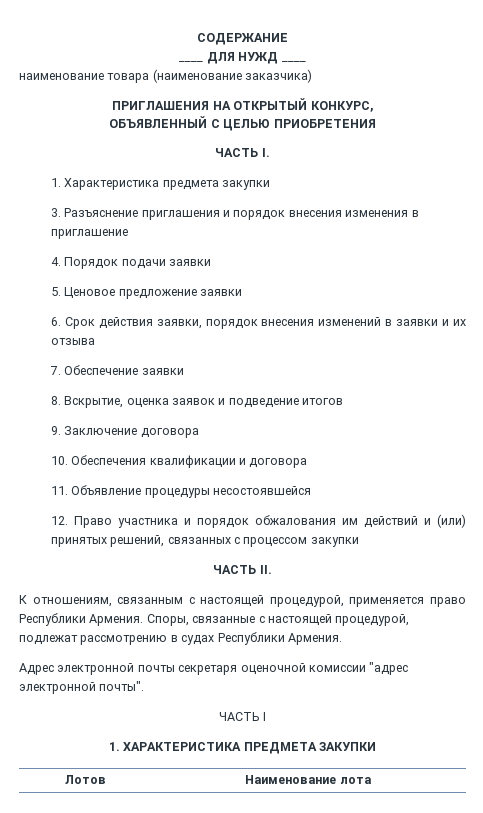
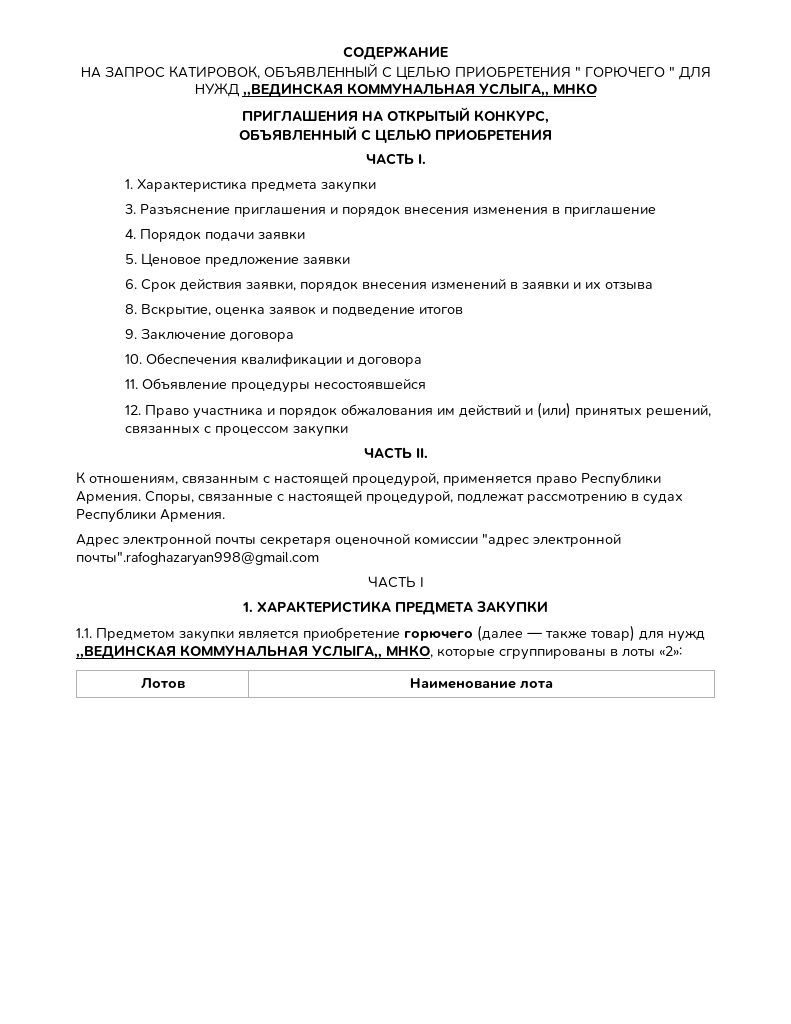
- ____ ДЛЯ НУЖД ____
- наименование товара (наименование заказчика)
+ НА ЗАПРОС КАТИРОВОК, ОБЪЯВЛЕННЫЙ С ЦЕЛЬЮ ПРИОБРЕТЕНИЯ " ГОРЮЧЕГО " ДЛЯ НУЖД ,,ВЕДИНСКАЯ КОММУНАЛЬНАЯ УСЛЫГА,, МНКО
- 7. Обеспечение заявки
- Адрес электронной почты секретаря оценочной комиссии "адрес электронной почты".
+ Адрес электронной почты секретаря оценочной комиссии "адрес электронной почты".rafoghazaryan998@gmail.com
+ 1.1. Предметом закупки является приобретение горючего (далее — также товар) для нужд ,,ВЕДИНСКАЯ КОММУНАЛЬНАЯ УСЛЫГА,, МНКО, которые сгруппированы в лоты «2»:

